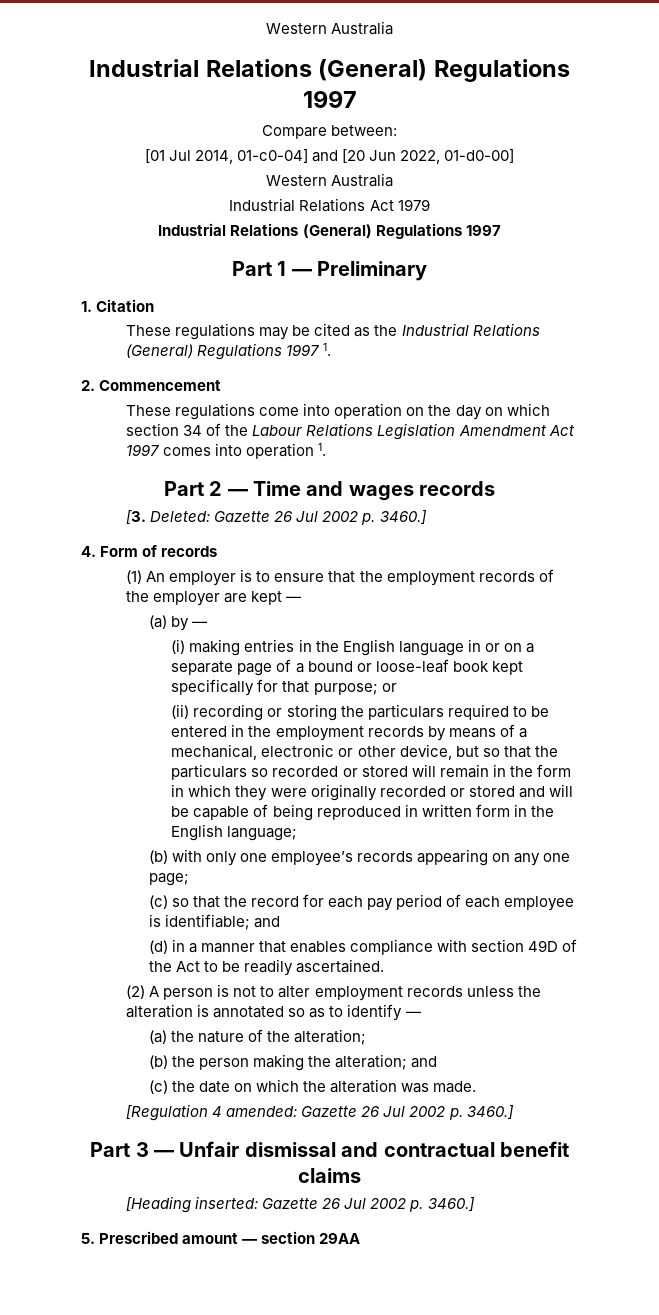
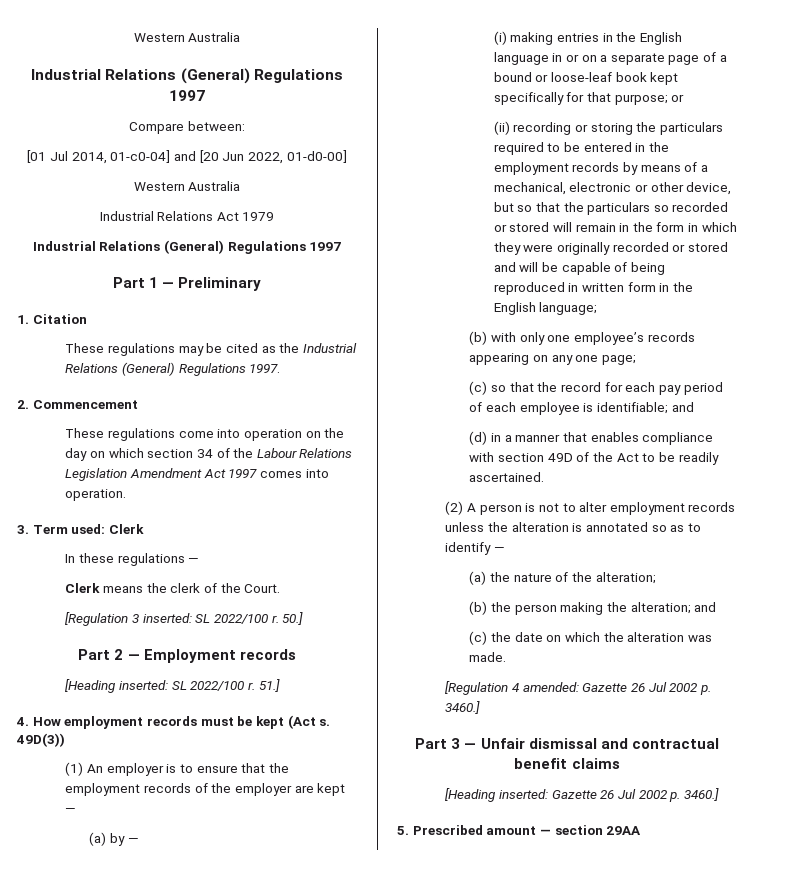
- These regulations may be cited as the Industrial Relations (General) Regulations 1997 1.
+ These regulations may be cited as the Industrial Relations (General) Regulations 1997.
- These regulations come into operation on the day on which section 34 of the Labour Relations Legislation Amendment Act 1997 comes into operation 1.
- Part 2 — Time and wages records
- [3. Deleted: Gazette 26 Jul 2002 p. 3460.]
+ These regulations come into operation on the day on which section 34 of the Labour Relations Legislation Amendment Act 1997 comes into operation.
+ 3. Term used: Clerk
+ In these regulations —
+ Clerk means the clerk of the Court.
+ [Regulation 3 inserted: SL 2022/100 r. 50.]
+ Part 2 — Employment records
+ [Heading inserted: SL 2022/100 r. 51.]
- 4. Form of records
+ 4. How employment records must be kept (Act s. 49D(3))

